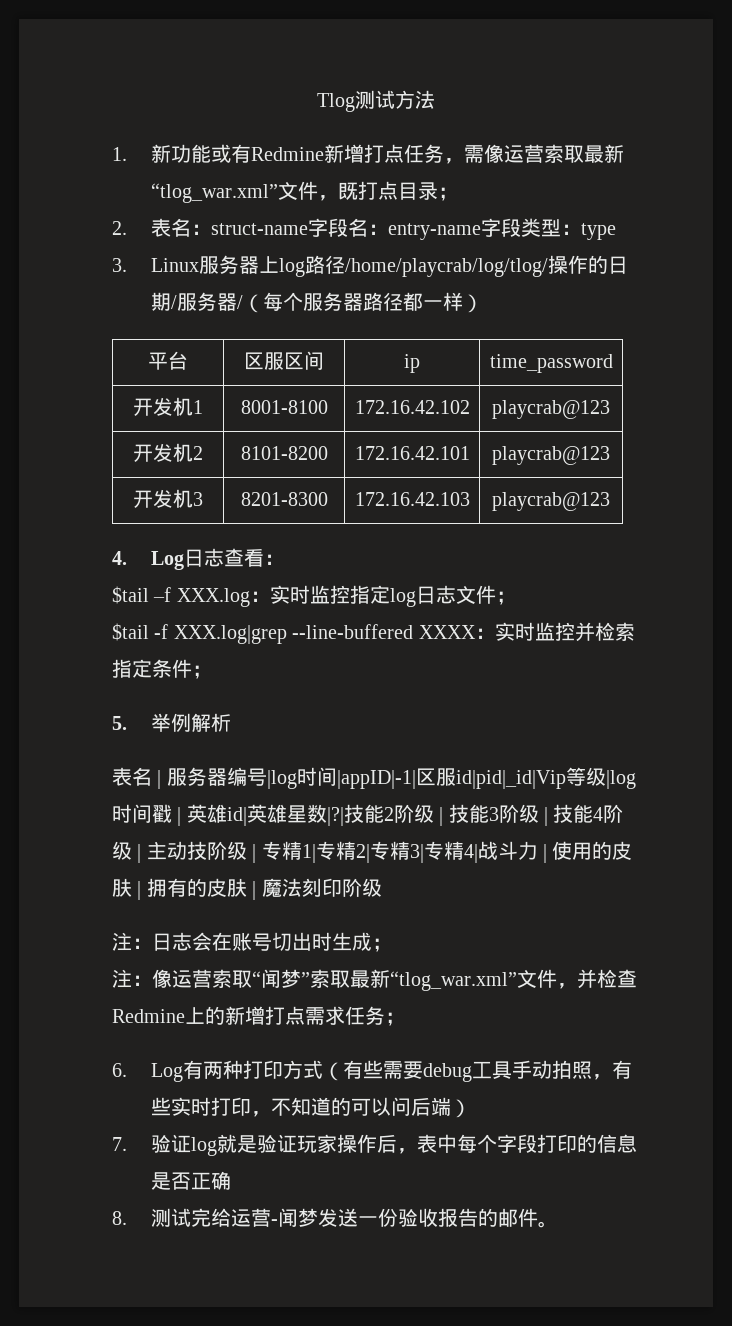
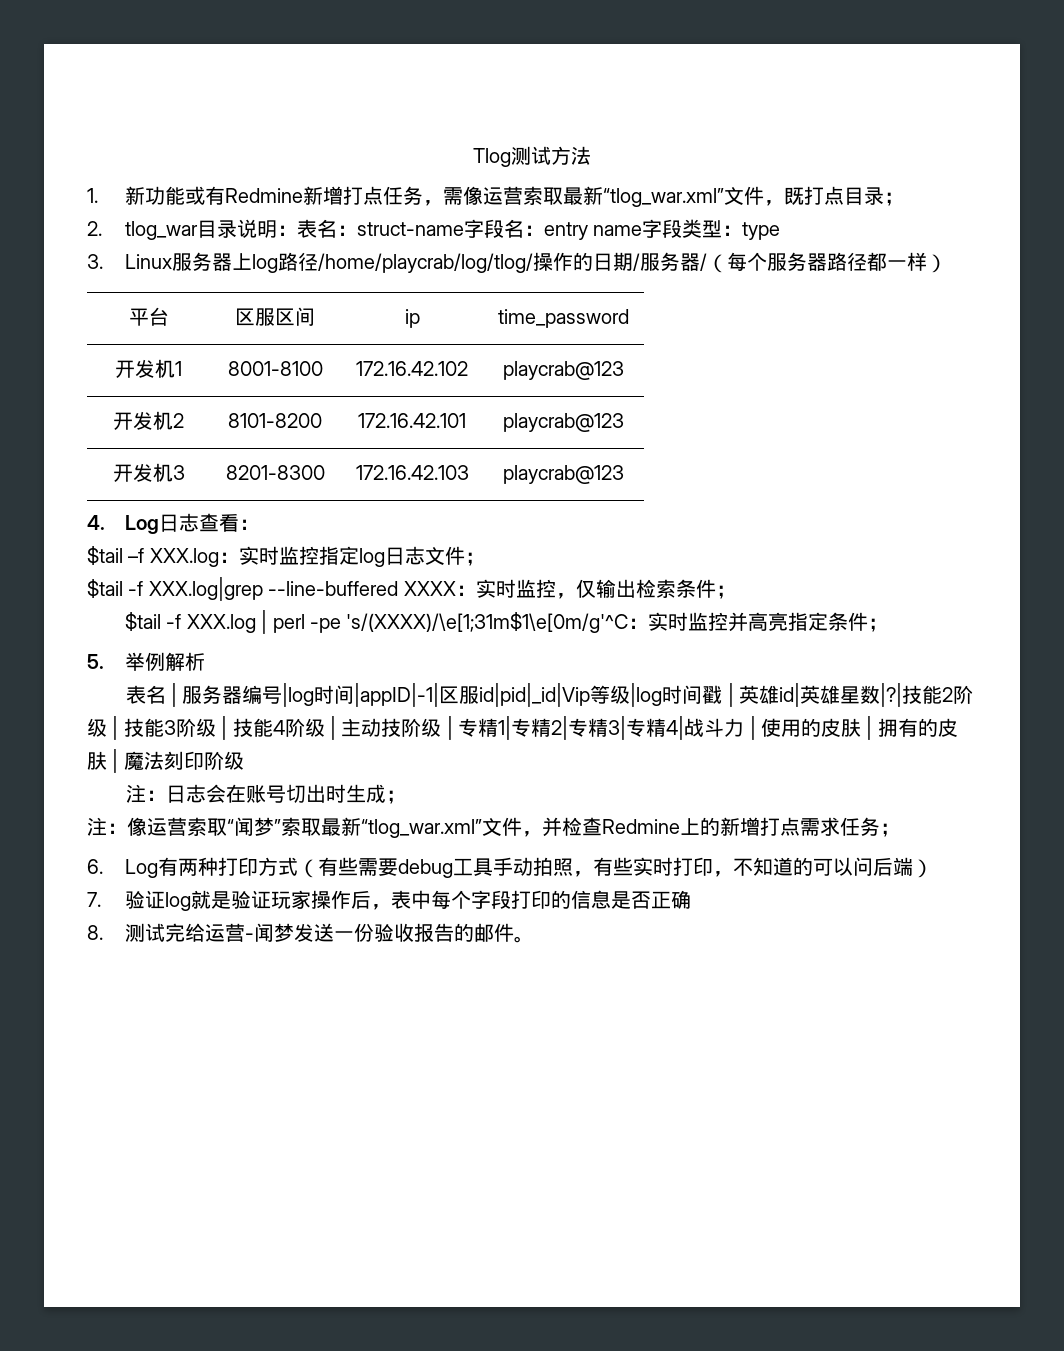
- 2.表名：struct-name字段名：entry-name字段类型：type
+ 2. tlog_war目录说明：表名：struct-name字段名：entry name字段类型：type
- $tail -f XXX.log|grep --line-buffered XXXX：实时监控并检索指定条件；
+ $tail -f XXX.log|grep --line-buffered XXXX：实时监控，仅输出检索条件；
+ $tail -f XXX.log | perl -pe 's/(XXXX)/\e[1;31m$1\e[0m/g'^C：实时监控并高亮指定条件；

